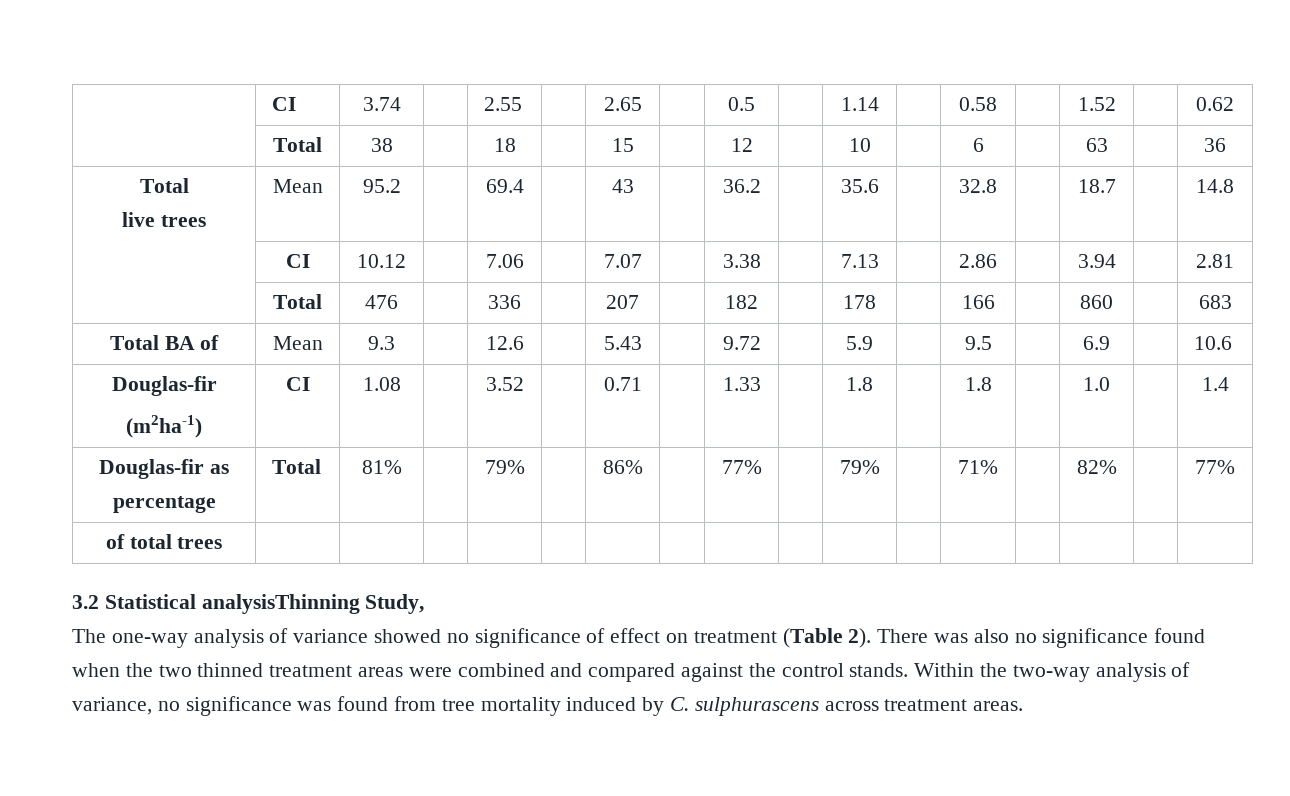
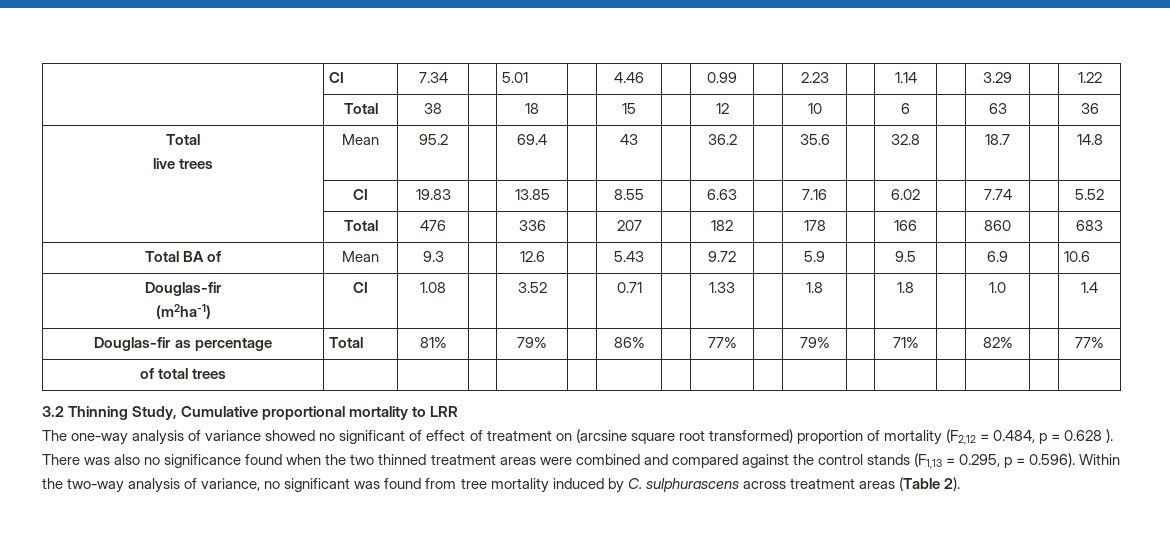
- | CI | 3.74 | | 2.55 | | 2.65 | | 0.5 | | 1.14 | | 0.58 | | 1.52 | | 0.62
+ | CI | 7.34 | | 5.01 | | 4.46 | | 0.99 | | 2.23 | | 1.14 | | 3.29 | | 1.22
- | CI | 10.12 | | 7.06 | | 7.07 | | 3.38 | | 7.13 | | 2.86 | | 3.94 | | 2.81
+ | CI | 19.83 | | 13.85 | | 8.55 | | 6.63 | | 7.16 | | 6.02 | | 7.74 | | 5.52
- 3.2 Statistical analysisThinning Study,
+ 3.2 Thinning Study, Cumulative proportional mortality to LRR
- The one-way analysis of variance showed no significance of effect on treatment (Table 2).
+ The one-way analysis of variance showed no significant of effect of treatment on (arcsine square root transformed) proportion of mortality (F2,12 = 0.484, p = 0.628 ).
- There was also no significance found when the two thinned treatment areas were combined and compared against the control stands. Within the two-way analysis of variance, no significance was found from tree mortality induced by C. sulphurascens across treatment areas.
+ There was also no significance found when the two thinned treatment areas were combined and compared against the control stands (F1,13 = 0.295, p = 0.596). Within the two-way analysis of variance, no significant was found from tree mortality induced by C. sulphurascens across treatment areas (Table 2).

